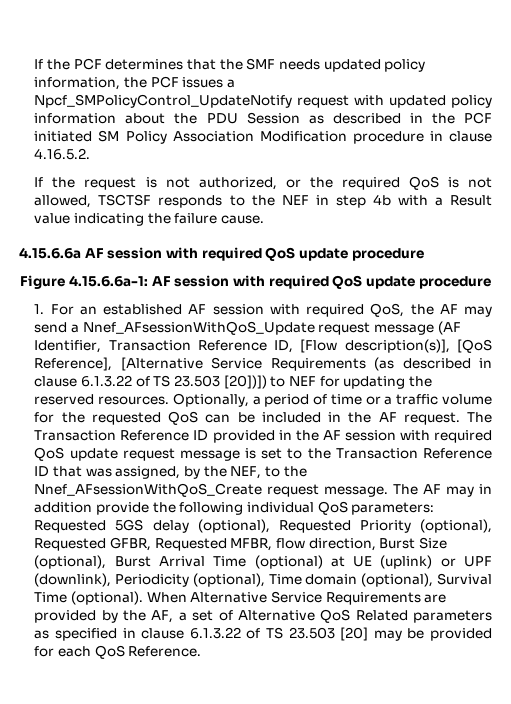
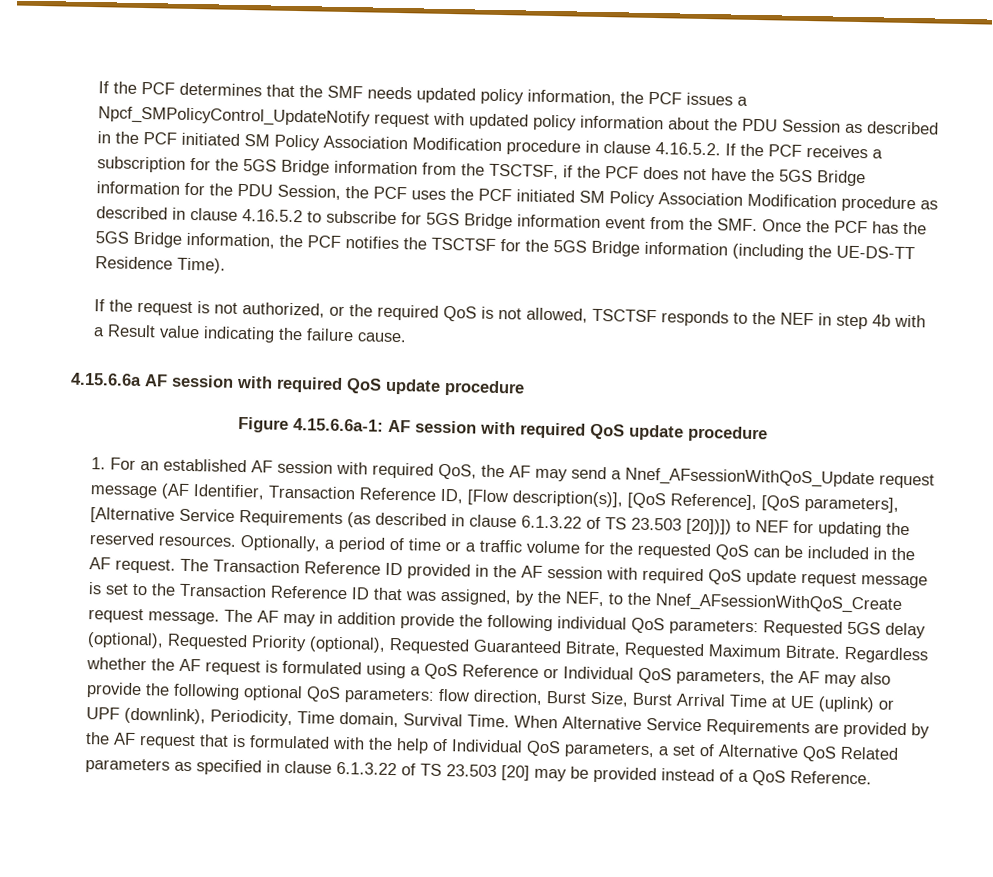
- If the PCF determines that the SMF needs updated policy information, the PCF issues a Npcf_SMPolicyControl_UpdateNotify request with updated policy information about the PDU Session as described in the PCF initiated SM Policy Association Modification procedure in clause 4.16.5.2.
+ If the PCF determines that the SMF needs updated policy information, the PCF issues a Npcf_SMPolicyControl_UpdateNotify request with updated policy information about the PDU Session as described in the PCF initiated SM Policy Association Modification procedure in clause 4.16.5.2. If the PCF receives a subscription for the 5GS Bridge information from the TSCTSF, if the PCF does not have the 5GS Bridge information for the PDU Session, the PCF uses the PCF initiated SM Policy Association Modification procedure as described in clause 4.16.5.2 to subscribe for 5GS Bridge information event from the SMF. Once the PCF has the 5GS Bridge information, the PCF notifies the TSCTSF for the 5GS Bridge information (including the UE-DS-TT Residence Time).
- 1. For an established AF session with required QoS, the AF may send a Nnef_AFsessionWithQoS_Update request message (AF Identifier, Transaction Reference ID, [Flow description(s)], [QoS Reference], [Alternative Service Requirements (as described in clause 6.1.3.22 of TS 23.503 [20])]) to NEF for updating the reserved resources.
+ 1. For an established AF session with required QoS, the AF may send a Nnef_AFsessionWithQoS_Update request message (AF Identifier, Transaction Reference ID, [Flow description(s)], [QoS Reference], [QoS parameters], [Alternative Service Requirements (as described in clause 6.1.3.22 of TS 23.503 [20])]) to NEF for updating the reserved resources.
- The AF may in addition provide the following individual QoS parameters: Requested 5GS delay (optional), Requested Priority (optional), Requested GFBR, Requested MFBR, flow direction, Burst Size (optional), Burst Arrival Time (optional) at UE (uplink) or UPF (downlink), Periodicity (optional), Time domain (optional), Survival Time (optional).
+ The AF may in addition provide the following individual QoS parameters: Requested 5GS delay (optional), Requested Priority (optional), Requested Guaranteed Bitrate, Requested Maximum Bitrate. Regardless whether the AF request is formulated using a QoS Reference or Individual QoS parameters, the AF may also provide the following optional QoS parameters: flow direction, Burst Size, Burst Arrival Time at UE (uplink) or UPF (downlink), Periodicity, Time domain, Survival Time.
- When Alternative Service Requirements are provided by the AF, a set of Alternative QoS Related parameters as specified in clause 6.1.3.22 of TS 23.503 [20] may be provided for each QoS Reference.
+ When Alternative Service Requirements are provided by the AF request that is formulated with the help of Individual QoS parameters, a set of Alternative QoS Related parameters as specified in clause 6.1.3.22 of TS 23.503 [20] may be provided instead of a QoS Reference.

